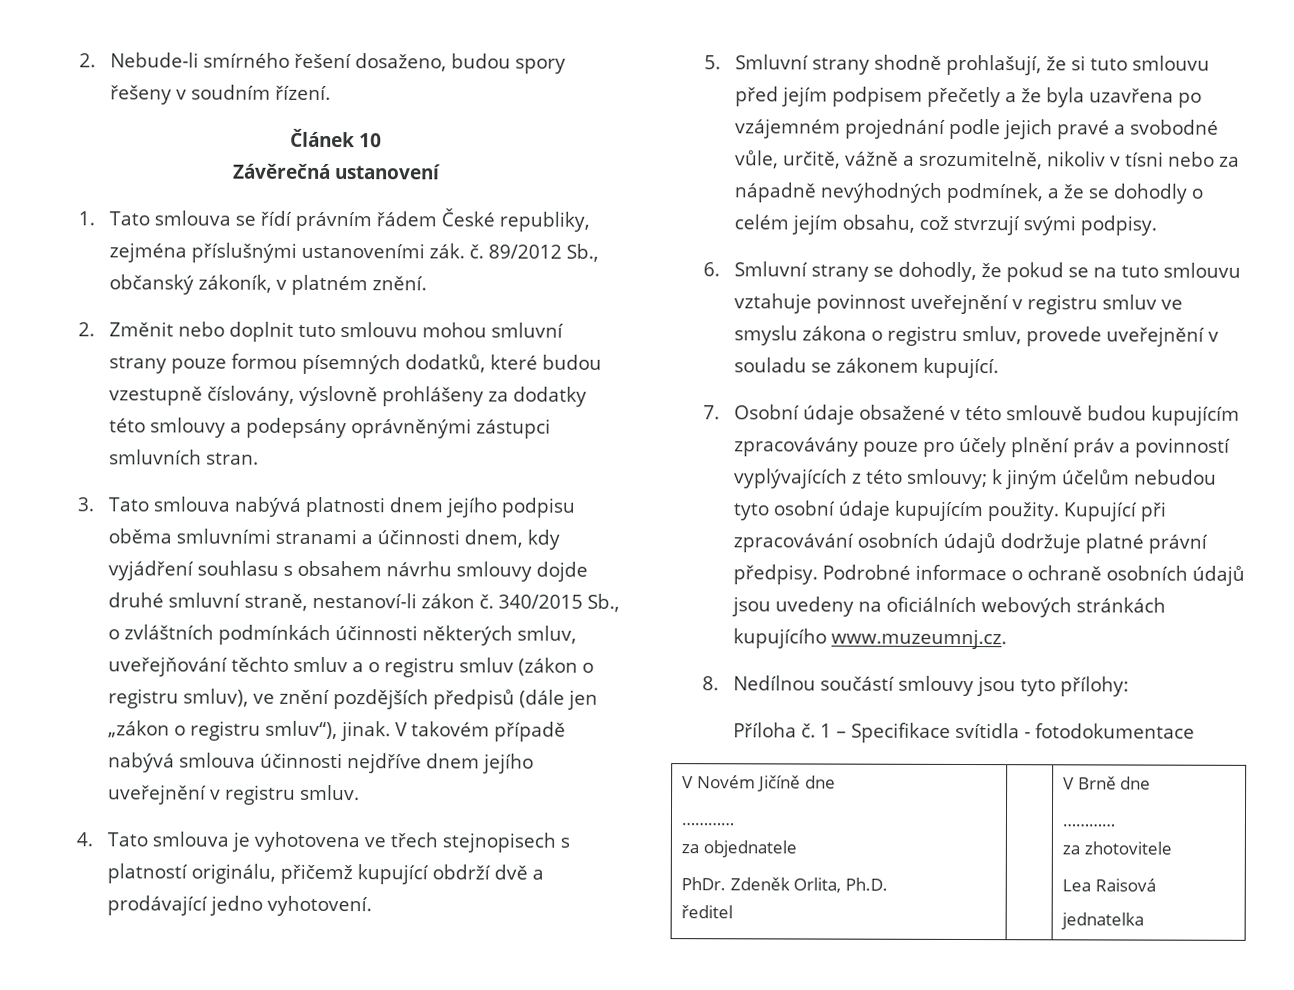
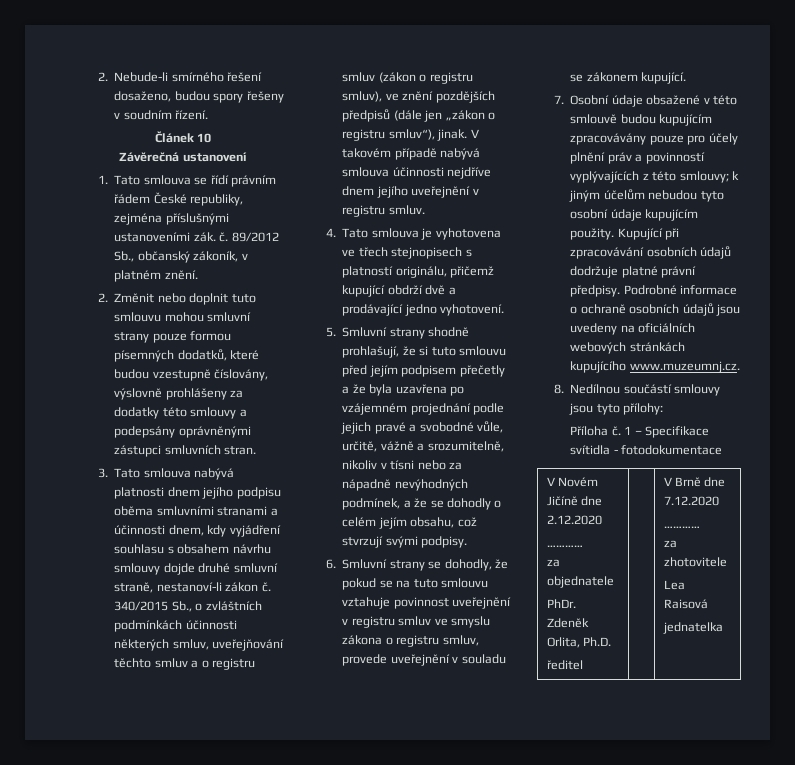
- V Novém Jičíně dne
+ V Novém Jičíně dne 2.12.2020
  …………
  za objednatele
  PhDr. Zdeněk Orlita, Ph.D.
- ředitel | | V Brně dne
+ ředitel | | V Brně dne 7.12.2020

